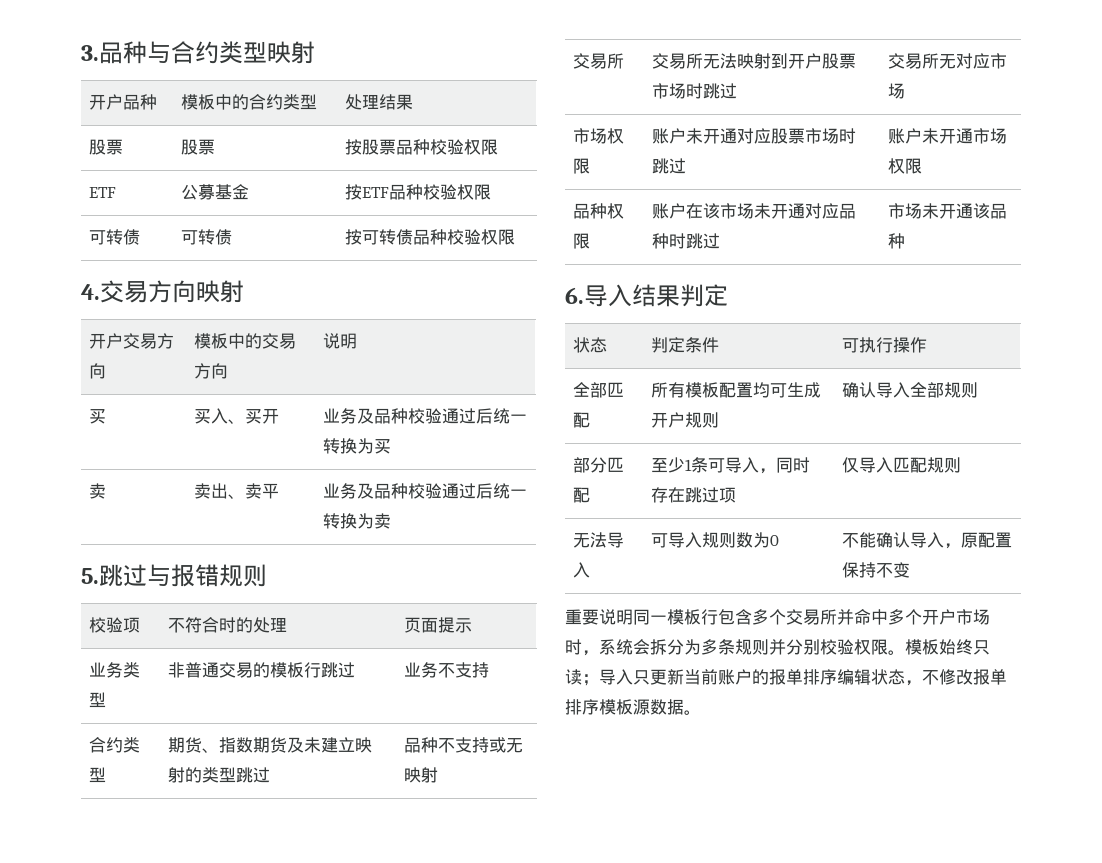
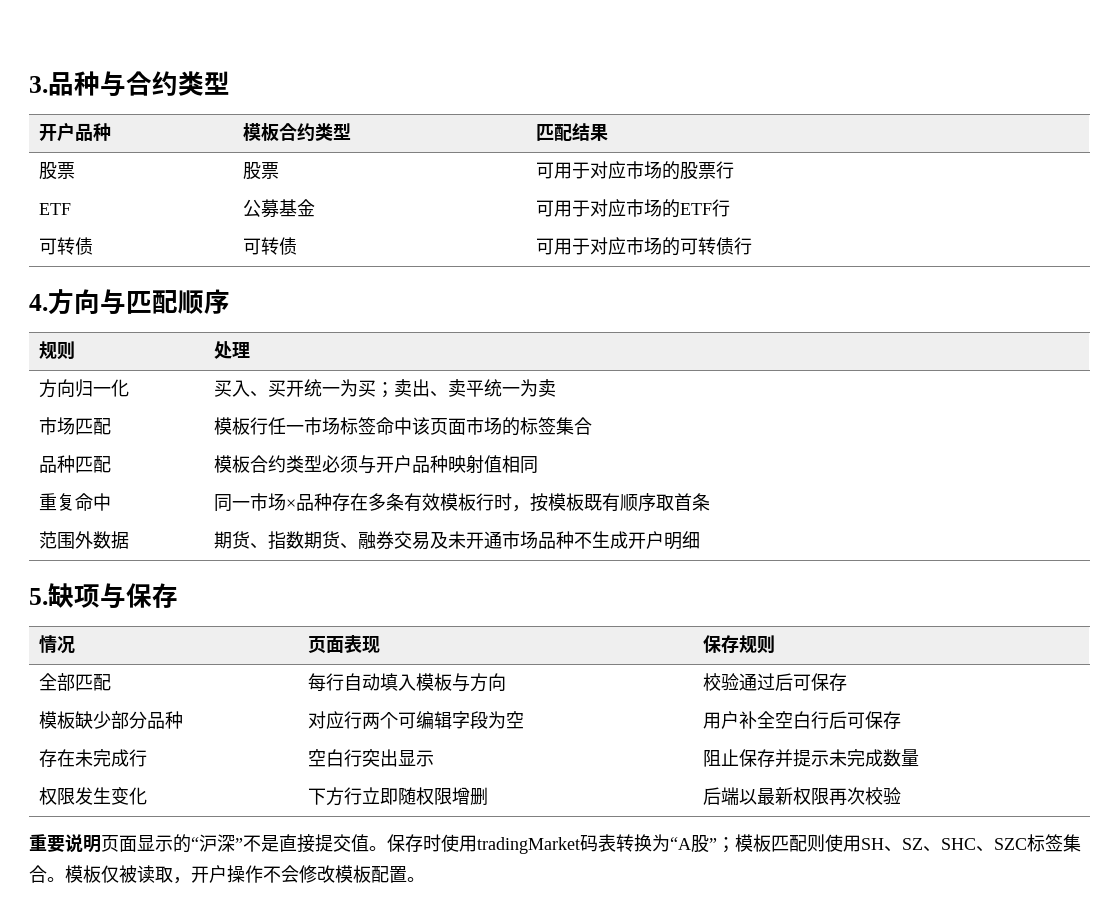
- 3.品种与合约类型映射
+ 3.品种与合约类型
- 开户品种 | 模板中的合约类型 | 处理结果
+ 开户品种 | 模板合约类型 | 匹配结果
- 股票 | 股票 | 按股票品种校验权限
- ETF | 公募基金 | 按ETF品种校验权限
- 可转债 | 可转债 | 按可转债品种校验权限
- 4.交易方向映射
- 开户交易方向 | 模板中的交易方向 | 说明
- 买 | 买入、买开 | 业务及品种校验通过后统一转换为买
- 卖 | 卖出、卖平 | 业务及品种校验通过后统一转换为卖
- 5.跳过与报错规则
- 校验项 | 不符合时的处理 | 页面提示
- 业务类型 | 非普通交易的模板行跳过 | 业务不支持
- 合约类型 | 期货、指数期货及未建立映射的类型跳过 | 品种不支持或无映射
- 交易所 | 交易所无法映射到开户股票市场时跳过 | 交易所无对应市场
- 市场权限 | 账户未开通对应股票市场时跳过 | 账户未开通市场权限
- 品种权限 | 账户在该市场未开通对应品种时跳过 | 市场未开通该品种
- 6.导入结果判定
- 状态 | 判定条件 | 可执行操作
- 全部匹配 | 所有模板配置均可生成开户规则 | 确认导入全部规则
- 部分匹配 | 至少1条可导入，同时存在跳过项 | 仅导入匹配规则
- 无法导入 | 可导入规则数为0 | 不能确认导入，原配置保持不变
- 重要说明同一模板行包含多个交易所并命中多个开户市场时，系统会拆分为多条规则并分别校验权限。模板始终只读；导入只更新当前账户的报单排序编辑状态，不修改报单排序模板源数据。
+ 股票 | 股票 | 可用于对应市场的股票行
+ ETF | 公募基金 | 可用于对应市场的ETF行
+ 可转债 | 可转债 | 可用于对应市场的可转债行
+ 4.方向与匹配顺序
+ 规则 | 处理
+ 方向归一化 | 买入、买开统一为买；卖出、卖平统一为卖
+ 市场匹配 | 模板行任一市场标签命中该页面市场的标签集合
+ 品种匹配 | 模板合约类型必须与开户品种映射值相同
+ 重复命中 | 同一市场×品种存在多条有效模板行时，按模板既有顺序取首条
+ 范围外数据 | 期货、指数期货、融券交易及未开通市场品种不生成开户明细
+ 5.缺项与保存
+ 情况 | 页面表现 | 保存规则
+ 全部匹配 | 每行自动填入模板与方向 | 校验通过后可保存
+ 模板缺少部分品种 | 对应行两个可编辑字段为空 | 用户补全空白行后可保存
+ 存在未完成行 | 空白行突出显示 | 阻止保存并提示未完成数量
+ 权限发生变化 | 下方行立即随权限增删 | 后端以最新权限再次校验
+ 重要说明页面显示的“沪深”不是直接提交值。保存时使用tradingMarket码表转换为“A股”；模板匹配则使用SH、SZ、SHC、SZC标签集合。模板仅被读取，开户操作不会修改模板配置。

